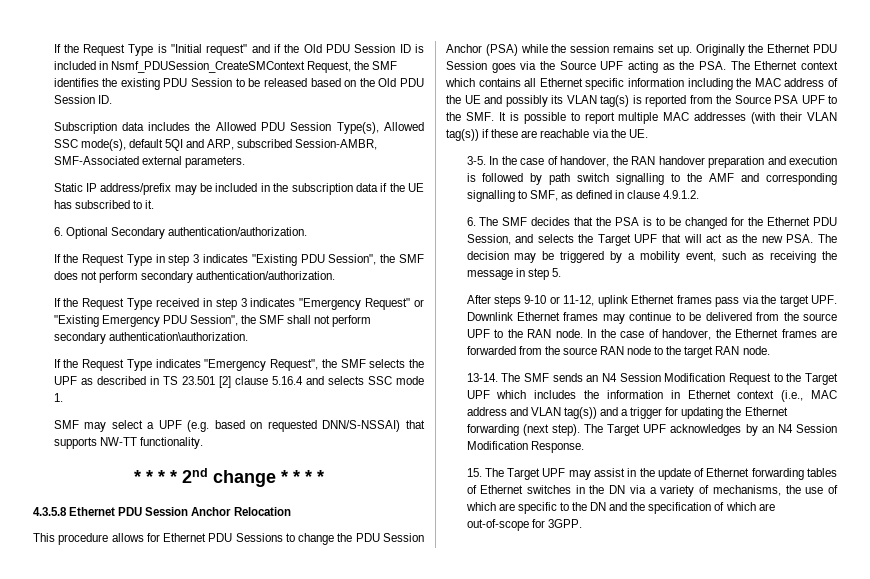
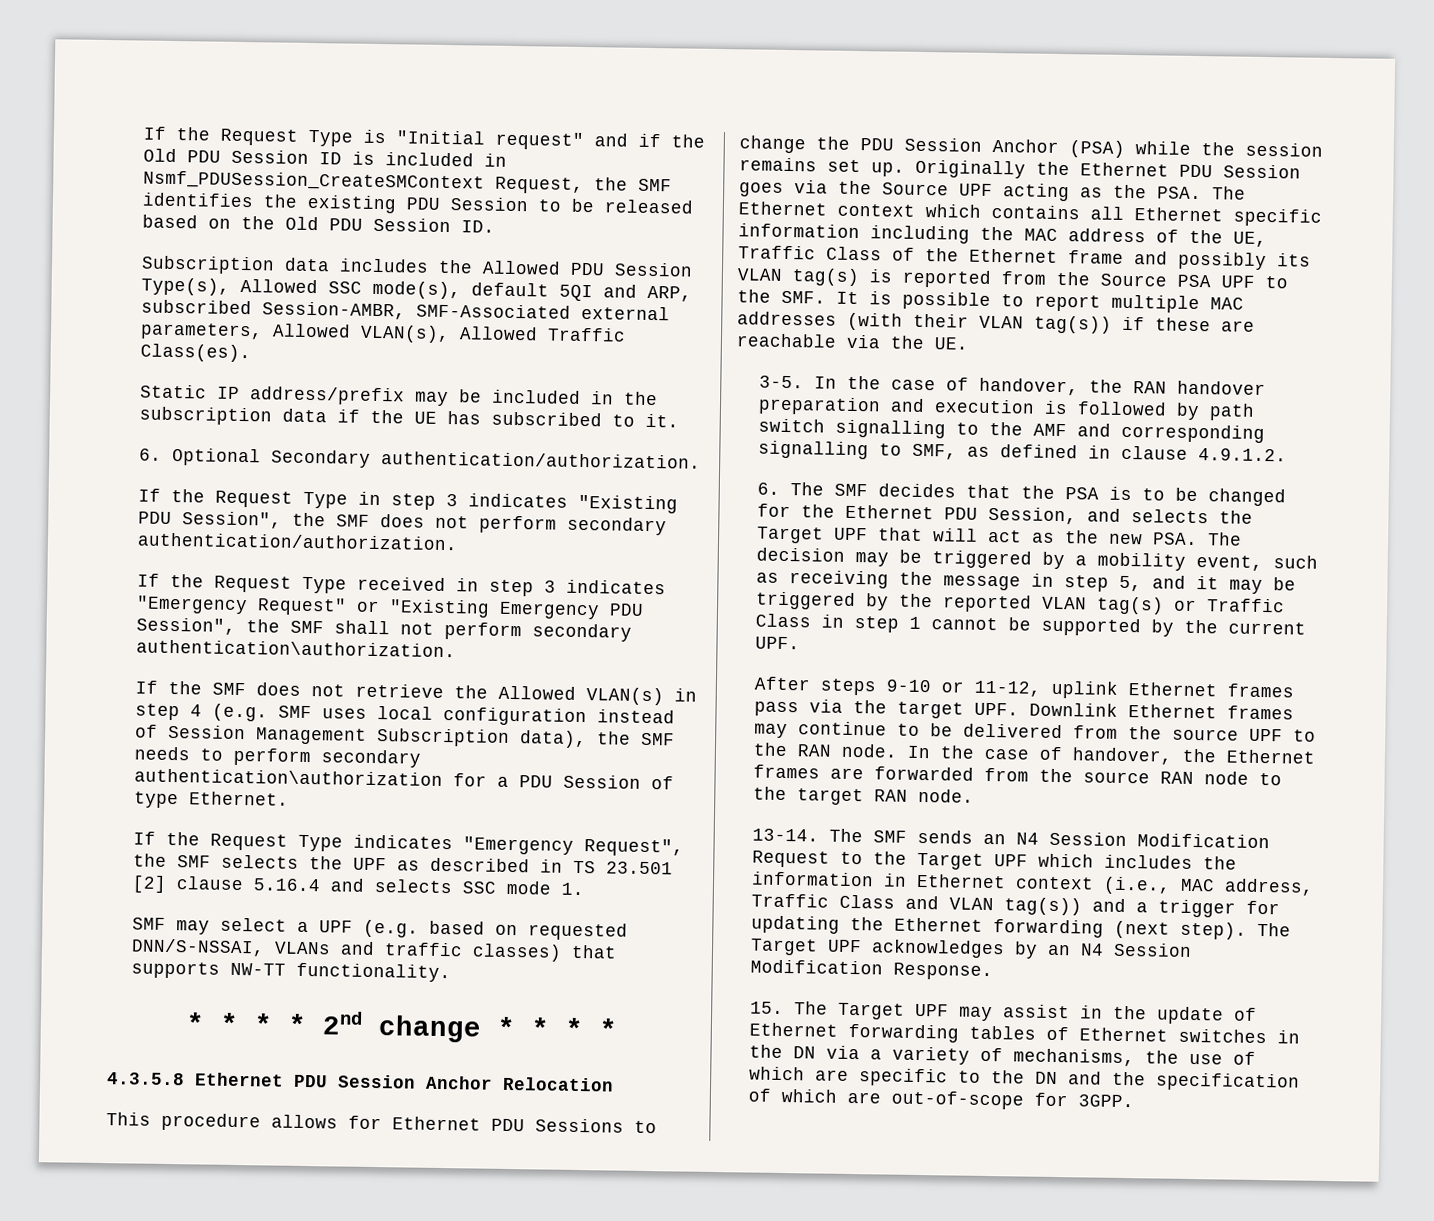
- Subscription data includes the Allowed PDU Session Type(s), Allowed SSC mode(s), default 5QI and ARP, subscribed Session-AMBR, SMF-Associated external parameters.
+ Subscription data includes the Allowed PDU Session Type(s), Allowed SSC mode(s), default 5QI and ARP, subscribed Session-AMBR, SMF-Associated external parameters, Allowed VLAN(s), Allowed Traffic Class(es).
+ If the SMF does not retrieve the Allowed VLAN(s) in step 4 (e.g. SMF uses local configuration instead of Session Management Subscription data), the SMF needs to perform secondary authentication\authorization for a PDU Session of type Ethernet.
- SMF may select a UPF (e.g. based on requested DNN/S-NSSAI) that supports NW-TT functionality.
+ SMF may select a UPF (e.g. based on requested DNN/S-NSSAI, VLANs and traffic classes) that supports NW-TT functionality.
- Originally the Ethernet PDU Session goes via the Source UPF acting as the PSA. The Ethernet context which contains all Ethernet specific information including the MAC address of the UE and possibly its VLAN tag(s) is reported from the Source PSA UPF to the SMF. It is possible to report multiple MAC addresses (with their VLAN tag(s)) if these are reachable via the UE.
+ Originally the Ethernet PDU Session goes via the Source UPF acting as the PSA. The Ethernet context which contains all Ethernet specific information including the MAC address of the UE, Traffic Class of the Ethernet frame and possibly its VLAN tag(s) is reported from the Source PSA UPF to the SMF. It is possible to report multiple MAC addresses (with their VLAN tag(s)) if these are reachable via the UE.
- 6. The SMF decides that the PSA is to be changed for the Ethernet PDU Session, and selects the Target UPF that will act as the new PSA. The decision may be triggered by a mobility event, such as receiving the message in step 5.
+ 6. The SMF decides that the PSA is to be changed for the Ethernet PDU Session, and selects the Target UPF that will act as the new PSA. The decision may be triggered by a mobility event, such as receiving the message in step 5, and it may be triggered by the reported VLAN tag(s) or Traffic Class in step 1 cannot be supported by the current UPF.
- The SMF sends an N4 Session Modification Request to the Target UPF which includes the information in Ethernet context (i.e., MAC address and VLAN tag(s)) and a trigger for updating the Ethernet forwarding (next step).
+ The SMF sends an N4 Session Modification Request to the Target UPF which includes the information in Ethernet context (i.e., MAC address, Traffic Class and VLAN tag(s)) and a trigger for updating the Ethernet forwarding (next step).

